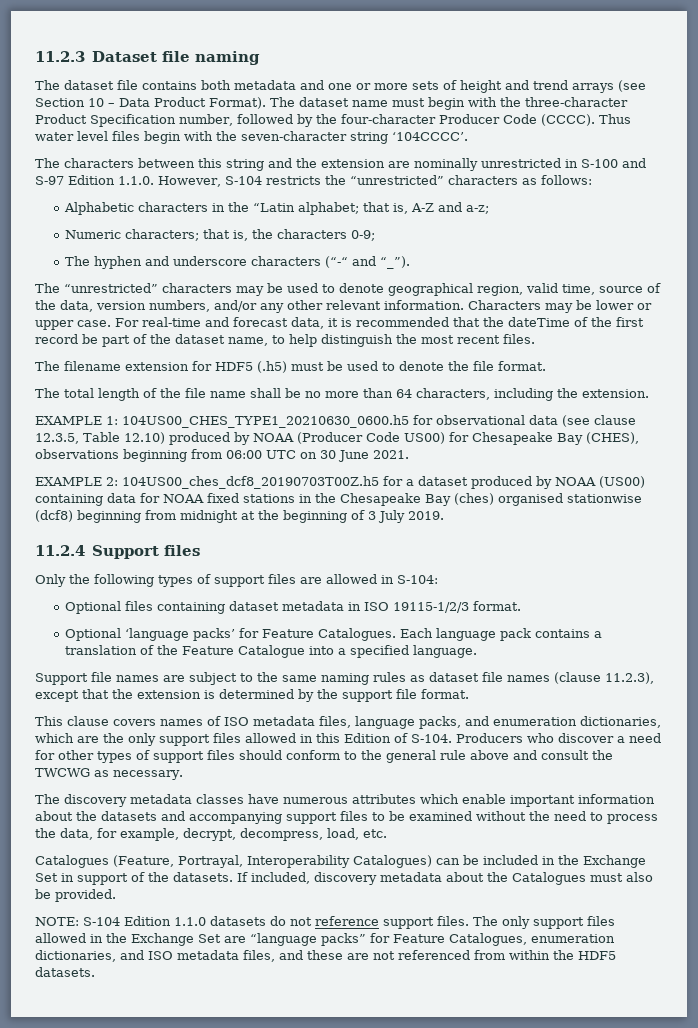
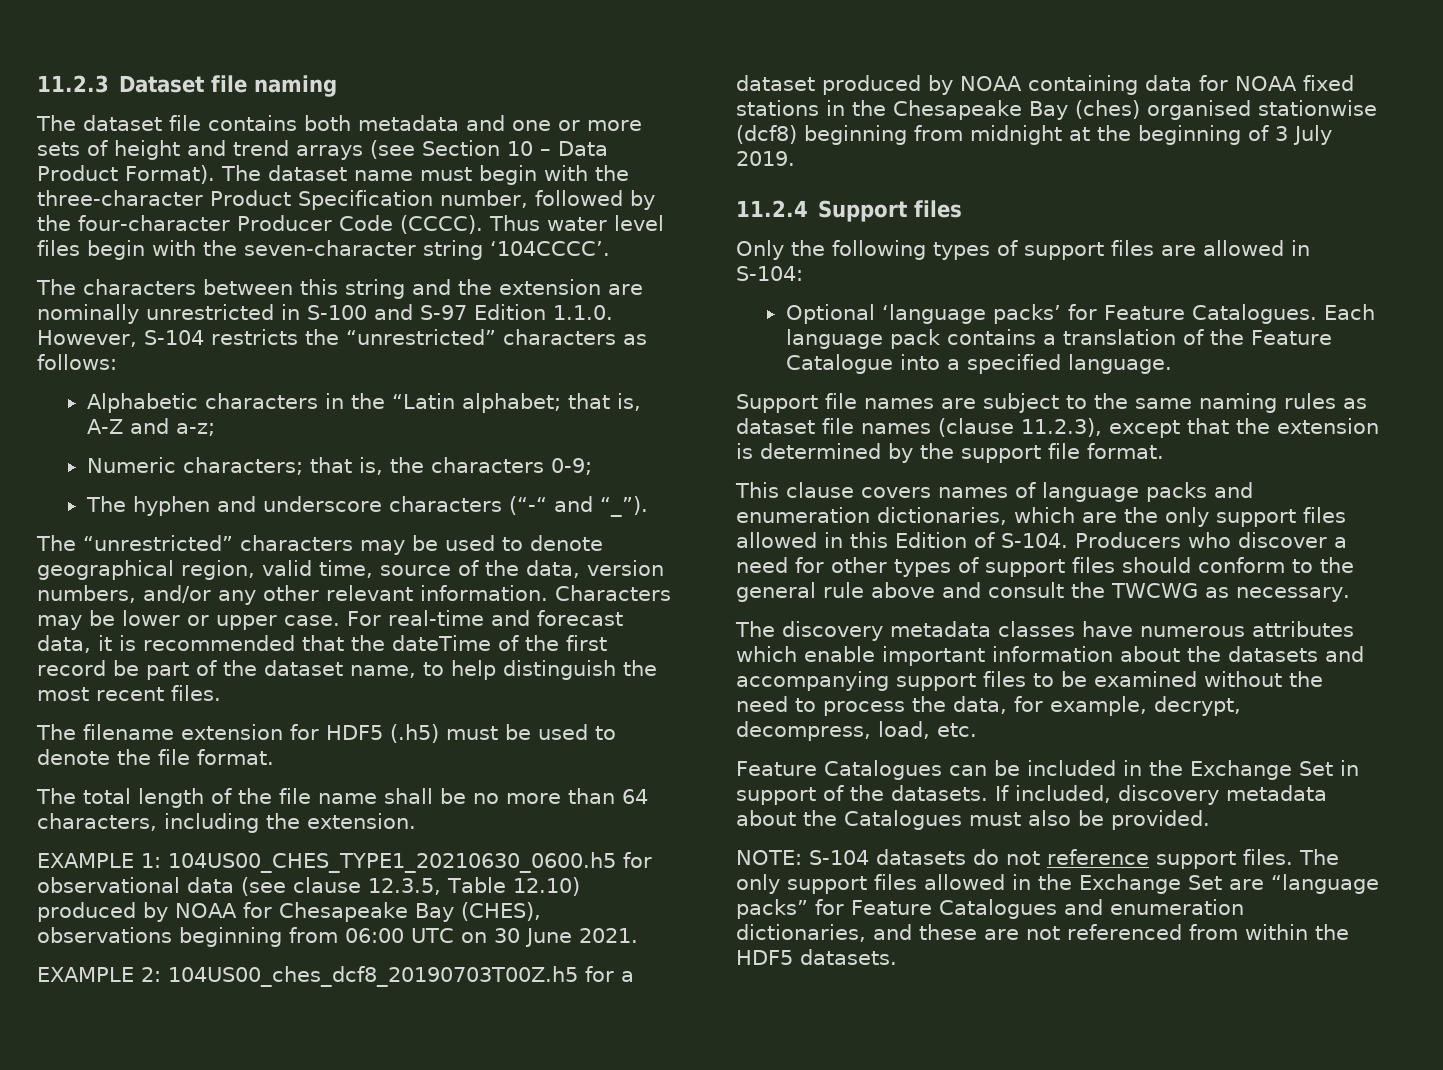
- EXAMPLE 1: 104US00_CHES_TYPE1_20210630_0600.h5 for observational data (see clause 12.3.5, Table 12.10) produced by NOAA (Producer Code US00) for Chesapeake Bay (CHES), observations beginning from 06:00 UTC on 30 June 2021.
+ EXAMPLE 1: 104US00_CHES_TYPE1_20210630_0600.h5 for observational data (see clause 12.3.5, Table 12.10) produced by NOAA for Chesapeake Bay (CHES), observations beginning from 06:00 UTC on 30 June 2021.
- EXAMPLE 2: 104US00_ches_dcf8_20190703T00Z.h5 for a dataset produced by NOAA (US00) containing data for NOAA fixed stations in the Chesapeake Bay (ches) organised stationwise (dcf8) beginning from midnight at the beginning of 3 July 2019.
+ EXAMPLE 2: 104US00_ches_dcf8_20190703T00Z.h5 for a dataset produced by NOAA containing data for NOAA fixed stations in the Chesapeake Bay (ches) organised stationwise (dcf8) beginning from midnight at the beginning of 3 July 2019.
- Optional files containing dataset metadata in ISO 19115-1/2/3 format.
- This clause covers names of ISO metadata files, language packs, and enumeration dictionaries, which are the only support files allowed in this Edition of S-104.
+ This clause covers names of language packs and enumeration dictionaries, which are the only support files allowed in this Edition of S-104.
- Catalogues (Feature, Portrayal, Interoperability Catalogues) can be included in the Exchange Set in support of the datasets.
+ Feature Catalogues can be included in the Exchange Set in support of the datasets.
- NOTE: S-104 Edition 1.1.0 datasets do not reference support files.
+ NOTE: S-104 datasets do not reference support files.
- The only support files allowed in the Exchange Set are “language packs” for Feature Catalogues, enumeration dictionaries, and ISO metadata files, and these are not referenced from within the HDF5 datasets.
+ The only support files allowed in the Exchange Set are “language packs” for Feature Catalogues and enumeration dictionaries, and these are not referenced from within the HDF5 datasets.

